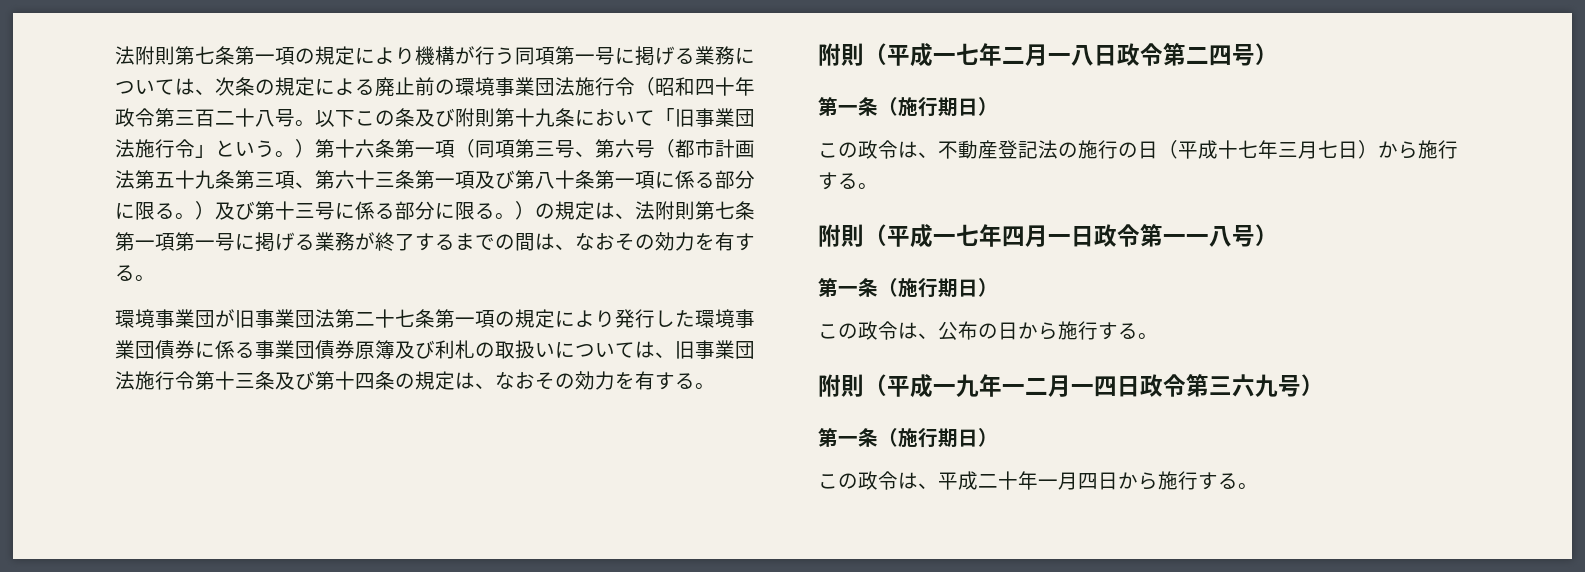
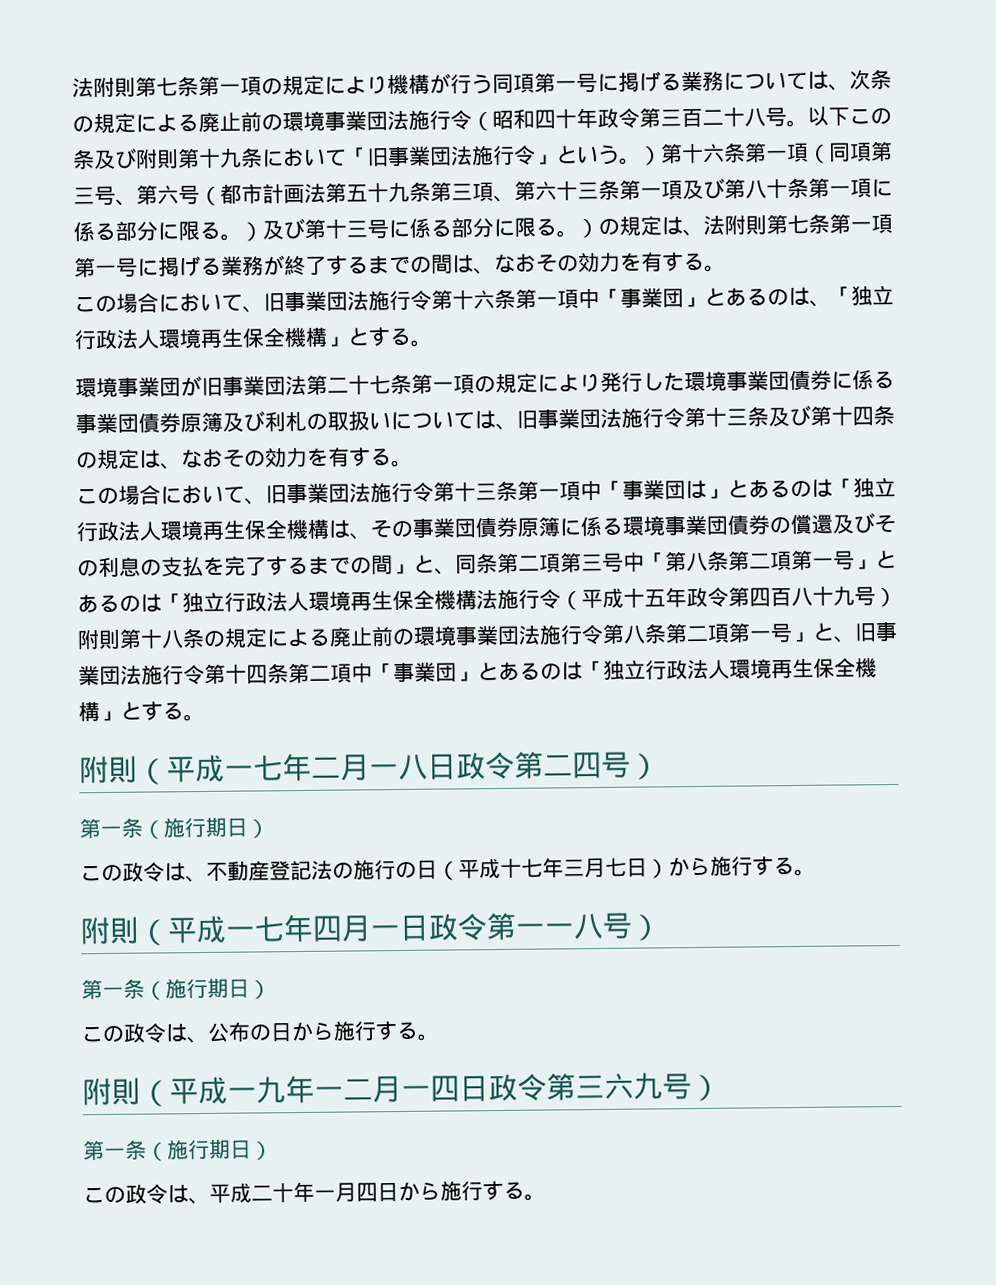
+ この場合において、旧事業団法施行令第十六条第一項中「事業団」とあるのは、「独立行政法人環境再生保全機構」とする。
+ この場合において、旧事業団法施行令第十三条第一項中「事業団は」とあるのは「独立行政法人環境再生保全機構は、その事業団債券原簿に係る環境事業団債券の償還及びその利息の支払を完了するまでの間」と、同条第二項第三号中「第八条第二項第一号」とあるのは「独立行政法人環境再生保全機構法施行令（平成十五年政令第四百八十九号）附則第十八条の規定による廃止前の環境事業団法施行令第八条第二項第一号」と、旧事業団法施行令第十四条第二項中「事業団」とあるのは「独立行政法人環境再生保全機構」とする。

